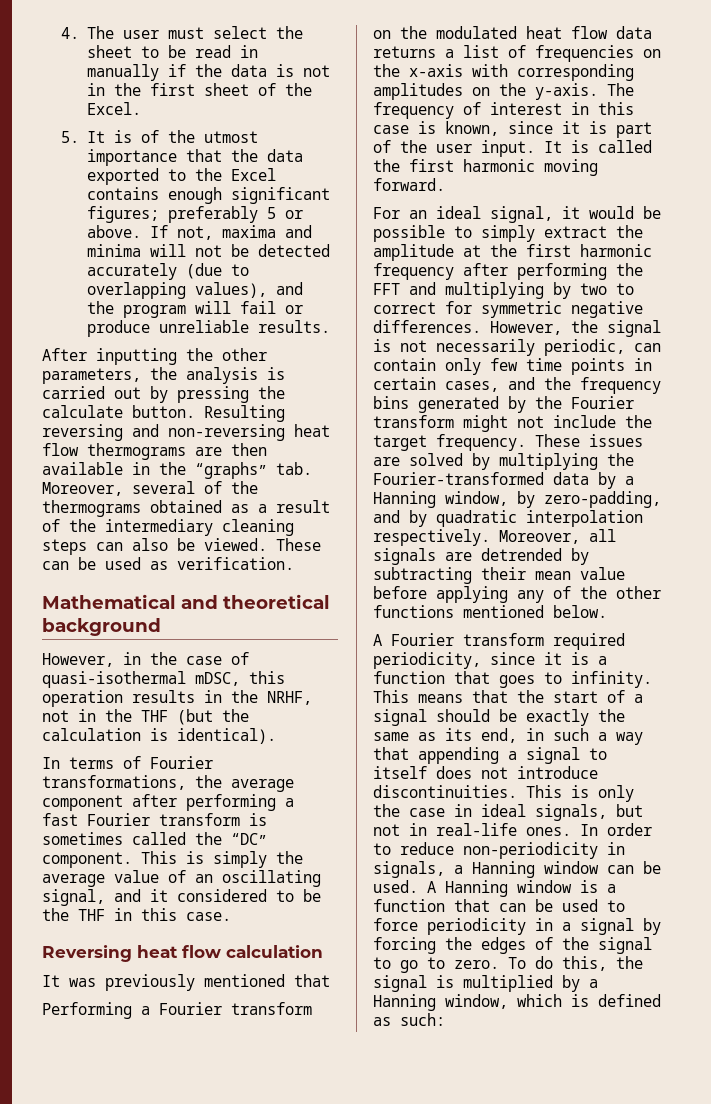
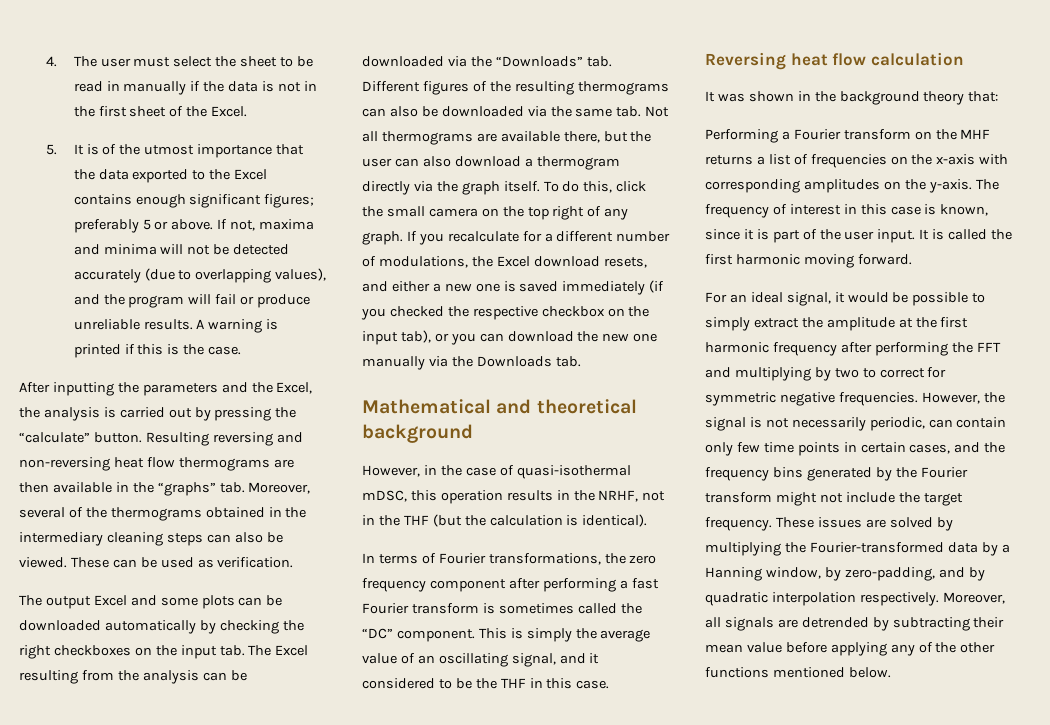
+ A warning is printed if this is the case.
- After inputting the other parameters, the analysis is carried out by pressing the calculate button.
+ After inputting the parameters and the Excel, the analysis is carried out by pressing the “calculate” button.
- Resulting reversing and non-reversing heat flow thermograms are then available in the “graphs” tab. Moreover, several of the thermograms obtained as a result of the intermediary cleaning steps can also be viewed.
+ Resulting reversing and non-reversing heat flow thermograms are then available in the “graphs” tab. Moreover, several of the thermograms obtained in the intermediary cleaning steps can also be viewed.
+ The output Excel and some plots can be downloaded automatically by checking the right checkboxes on the input tab. The Excel resulting from the analysis can be downloaded via the “Downloads” tab. Different figures of the resulting thermograms can also be downloaded via the same tab. Not all thermograms are available there, but the user can also download a thermogram directly via the graph itself. To do this, click the small camera on the top right of any graph. If you recalculate for a different number of modulations, the Excel download resets, and either a new one is saved immediately (if you checked the respective checkbox on the input tab), or you can download the new one manually via the Downloads tab.
- In terms of Fourier transformations, the average component after performing a fast Fourier transform is sometimes called the “DC” component.
+ In terms of Fourier transformations, the zero frequency component after performing a fast Fourier transform is sometimes called the “DC” component.
- It was previously mentioned that
+ It was shown in the background theory that:
- Performing a Fourier transform on the modulated heat flow data returns a list of frequencies on the x-axis with corresponding amplitudes on the y-axis.
+ Performing a Fourier transform on the MHF returns a list of frequencies on the x-axis with corresponding amplitudes on the y-axis.
- For an ideal signal, it would be possible to simply extract the amplitude at the first harmonic frequency after performing the FFT and multiplying by two to correct for symmetric negative differences.
+ For an ideal signal, it would be possible to simply extract the amplitude at the first harmonic frequency after performing the FFT and multiplying by two to correct for symmetric negative frequencies.
- A Fourier transform required periodicity, since it is a function that goes to infinity. This means that the start of a signal should be exactly the same as its end, in such a way that appending a signal to itself does not introduce discontinuities. This is only the case in ideal signals, but not in real-life ones. In order to reduce non-periodicity in signals, a Hanning window can be used. A Hanning window is a function that can be used to force periodicity in a signal by forcing the edges of the signal to go to zero. To do this, the signal is multiplied by a Hanning window, which is defined as such:

